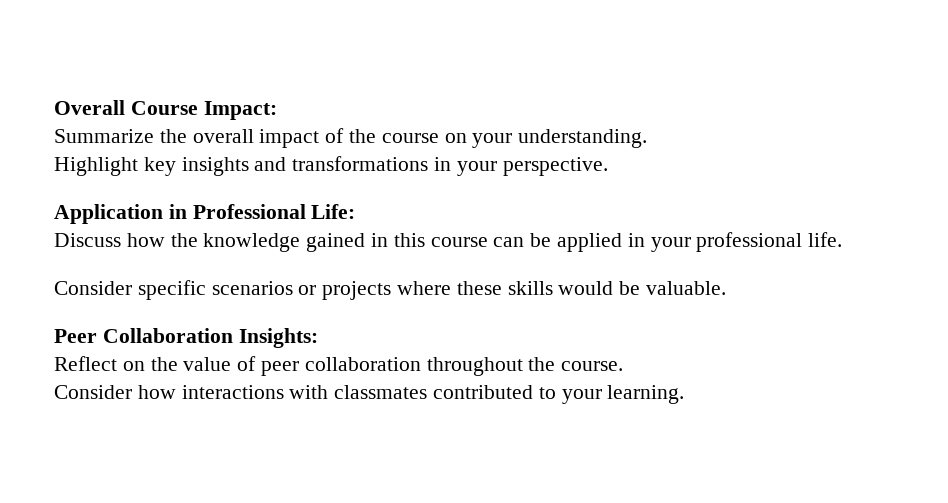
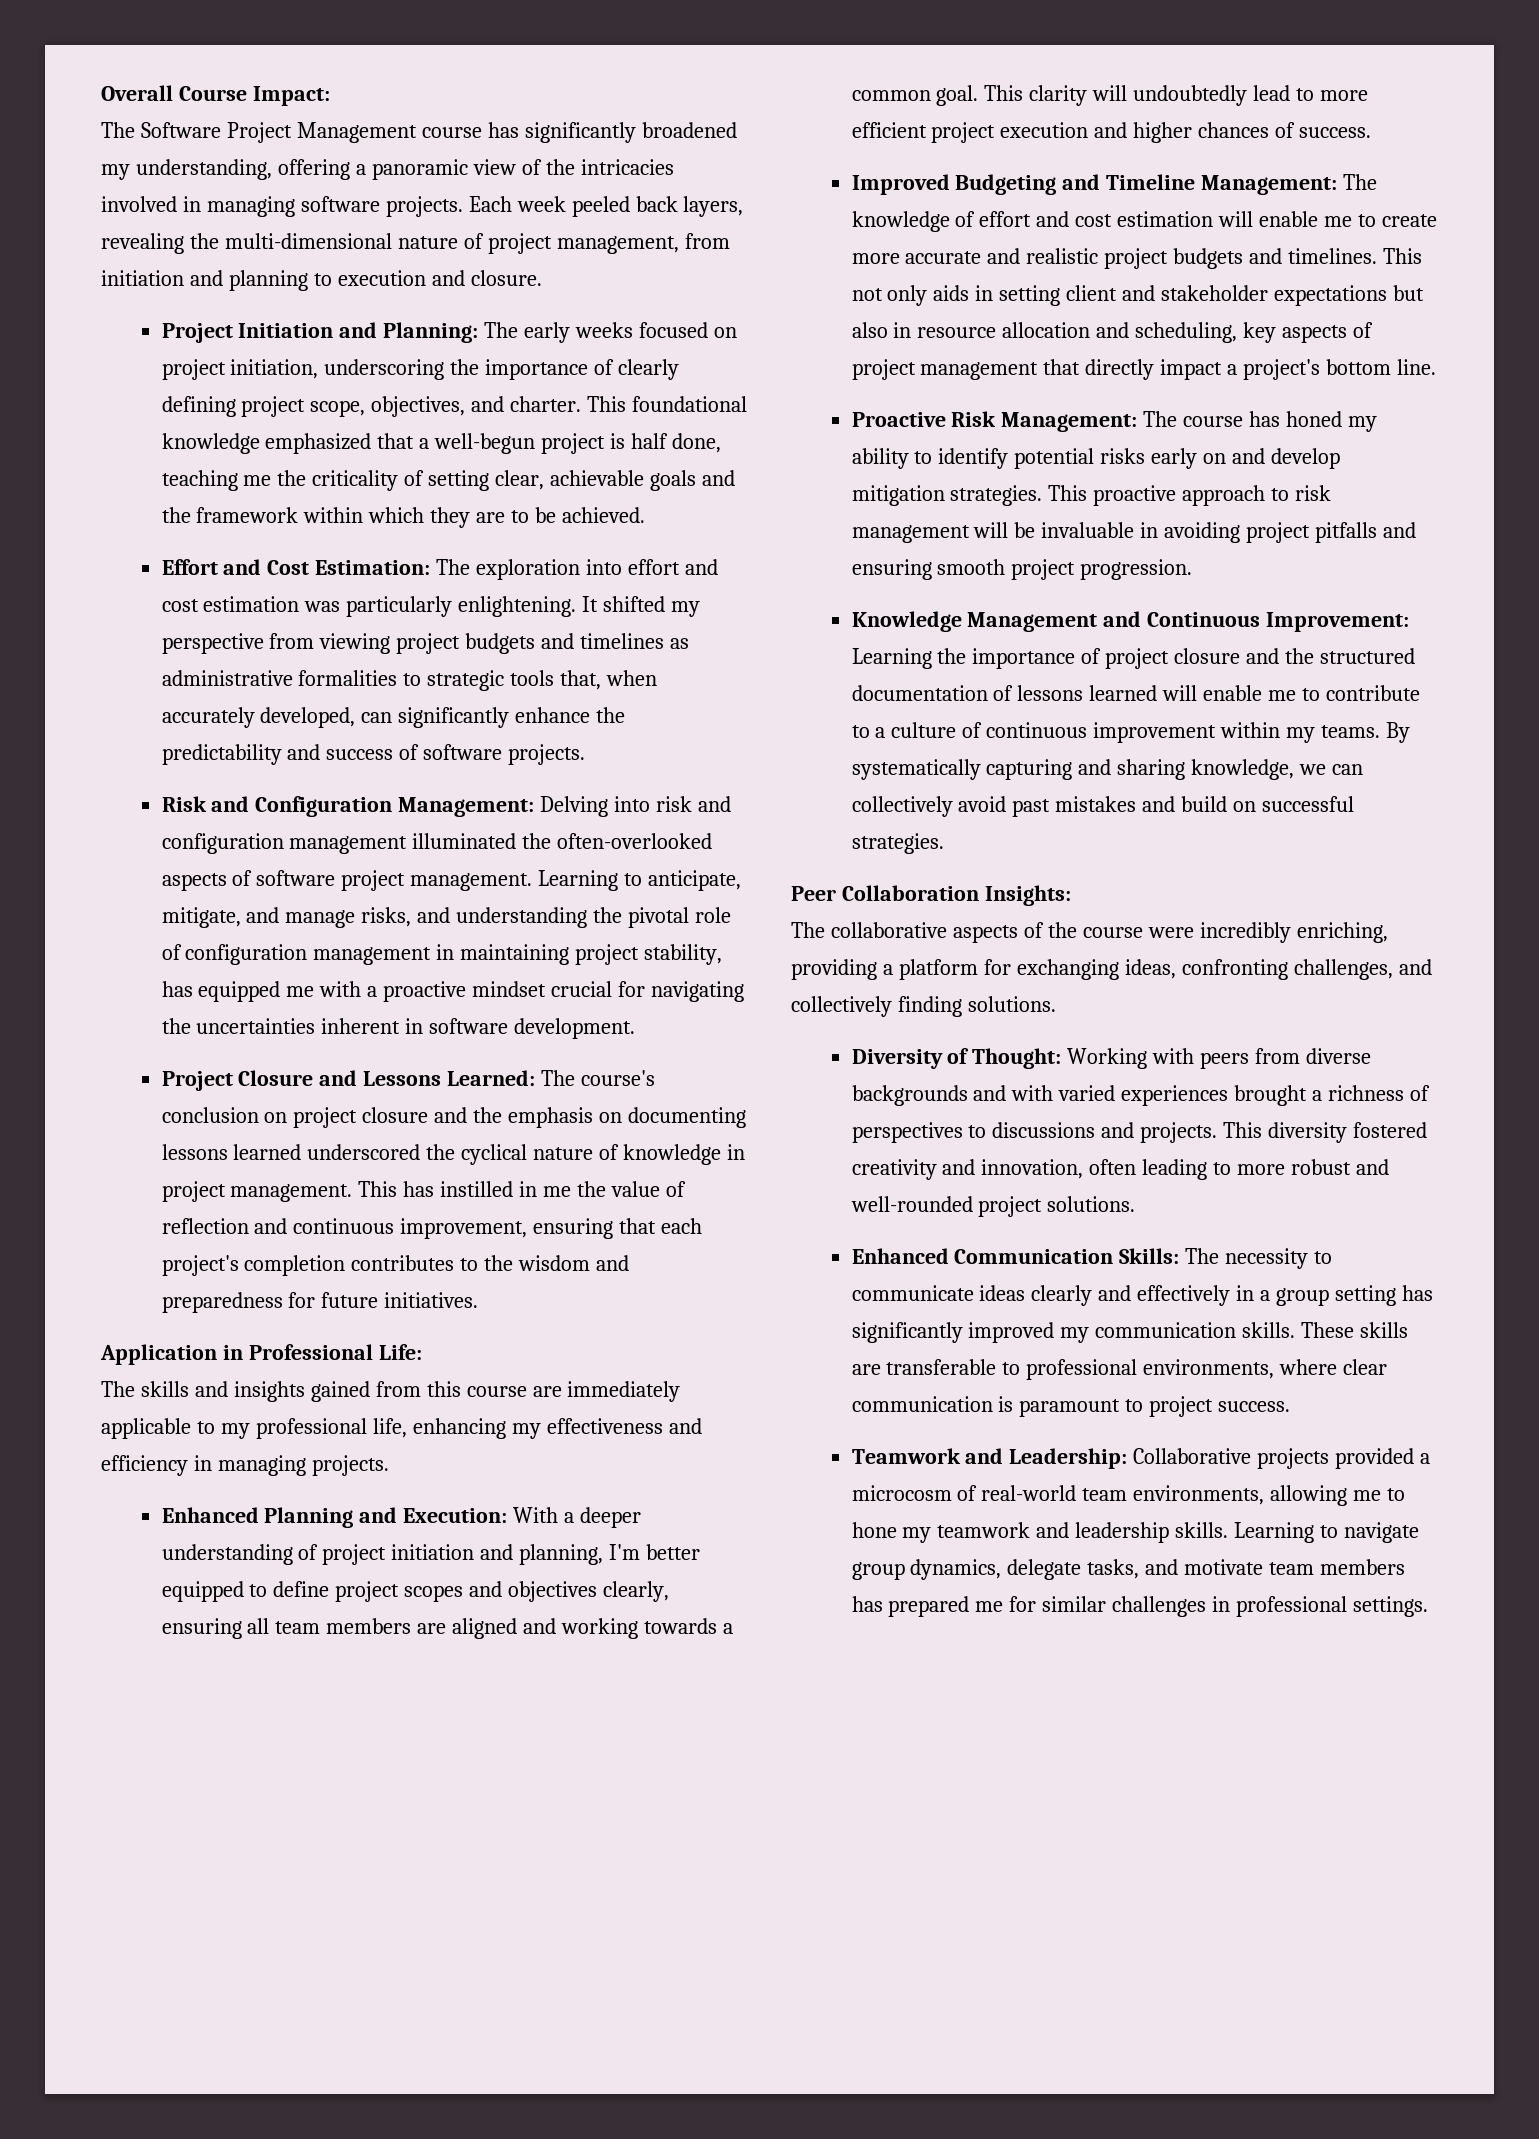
- Summarize the overall impact of the course on your understanding.
- Highlight key insights and transformations in your perspective.
+ The Software Project Management course has significantly broadened my understanding, offering a panoramic view of the intricacies involved in managing software projects. Each week peeled back layers, revealing the multi-dimensional nature of project management, from initiation and planning to execution and closure.
+ Project Initiation and Planning: The early weeks focused on project initiation, underscoring the importance of clearly defining project scope, objectives, and charter. This foundational knowledge emphasized that a well-begun project is half done, teaching me the criticality of setting clear, achievable goals and the framework within which they are to be achieved.
+ Effort and Cost Estimation: The exploration into effort and cost estimation was particularly enlightening. It shifted my perspective from viewing project budgets and timelines as administrative formalities to strategic tools that, when accurately developed, can significantly enhance the predictability and success of software projects.
+ Risk and Configuration Management: Delving into risk and configuration management illuminated the often-overlooked aspects of software project management. Learning to anticipate, mitigate, and manage risks, and understanding the pivotal role of configuration management in maintaining project stability, has equipped me with a proactive mindset crucial for navigating the uncertainties inherent in software development.
+ Project Closure and Lessons Learned: The course's conclusion on project closure and the emphasis on documenting lessons learned underscored the cyclical nature of knowledge in project management. This has instilled in me the value of reflection and continuous improvement, ensuring that each project's completion contributes to the wisdom and preparedness for future initiatives.
  Application in Professional Life:
- Discuss how the knowledge gained in this course can be applied in your professional life.
- Consider specific scenarios or projects where these skills would be valuable.
+ The skills and insights gained from this course are immediately applicable to my professional life, enhancing my effectiveness and efficiency in managing projects.
+ Enhanced Planning and Execution: With a deeper understanding of project initiation and planning, I'm better equipped to define project scopes and objectives clearly, ensuring all team members are aligned and working towards a common goal. This clarity will undoubtedly lead to more efficient project execution and higher chances of success.
+ Improved Budgeting and Timeline Management: The knowledge of effort and cost estimation will enable me to create more accurate and realistic project budgets and timelines. This not only aids in setting client and stakeholder expectations but also in resource allocation and scheduling, key aspects of project management that directly impact a project's bottom line.
+ Proactive Risk Management: The course has honed my ability to identify potential risks early on and develop mitigation strategies. This proactive approach to risk management will be invaluable in avoiding project pitfalls and ensuring smooth project progression.
+ Knowledge Management and Continuous Improvement: Learning the importance of project closure and the structured documentation of lessons learned will enable me to contribute to a culture of continuous improvement within my teams. By systematically capturing and sharing knowledge, we can collectively avoid past mistakes and build on successful strategies.
  Peer Collaboration Insights:
- Reflect on the value of peer collaboration throughout the course.
- Consider how interactions with classmates contributed to your learning.
+ The collaborative aspects of the course were incredibly enriching, providing a platform for exchanging ideas, confronting challenges, and collectively finding solutions.
+ Diversity of Thought: Working with peers from diverse backgrounds and with varied experiences brought a richness of perspectives to discussions and projects. This diversity fostered creativity and innovation, often leading to more robust and well-rounded project solutions.
+ Enhanced Communication Skills: The necessity to communicate ideas clearly and effectively in a group setting has significantly improved my communication skills. These skills are transferable to professional environments, where clear communication is paramount to project success.
+ Teamwork and Leadership: Collaborative projects provided a microcosm of real-world team environments, allowing me to hone my teamwork and leadership skills. Learning to navigate group dynamics, delegate tasks, and motivate team members has prepared me for similar challenges in professional settings.

